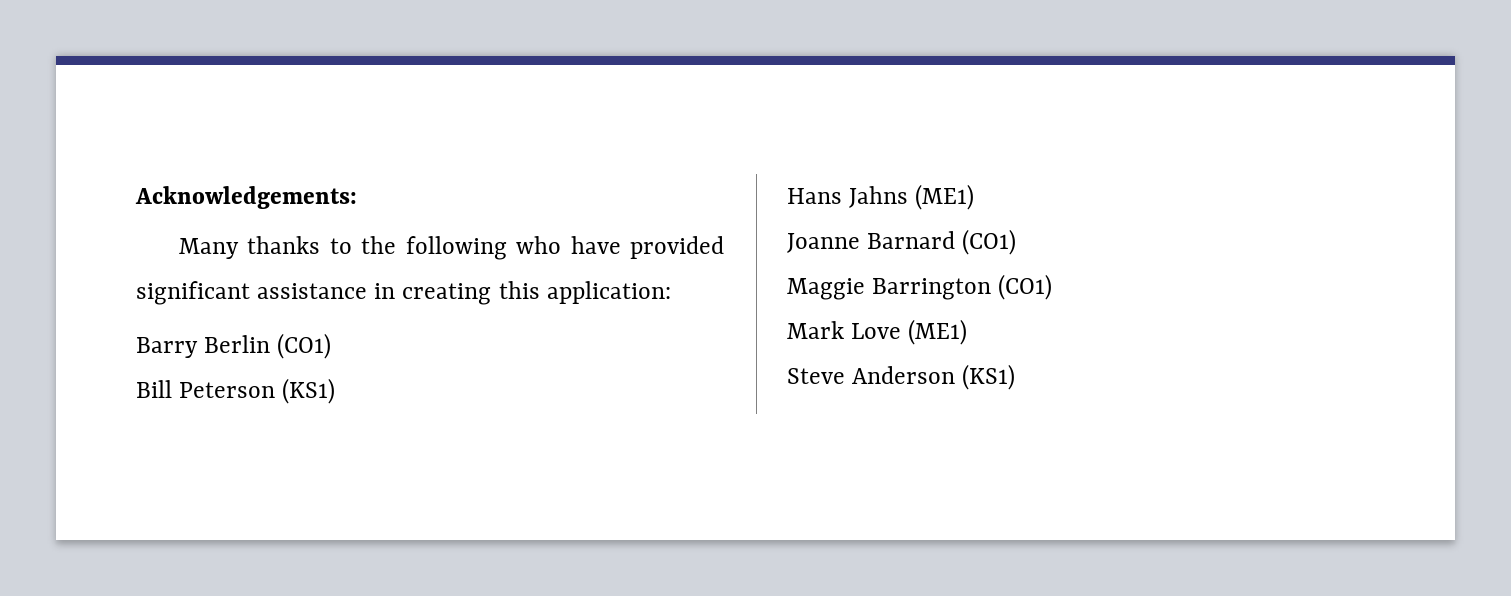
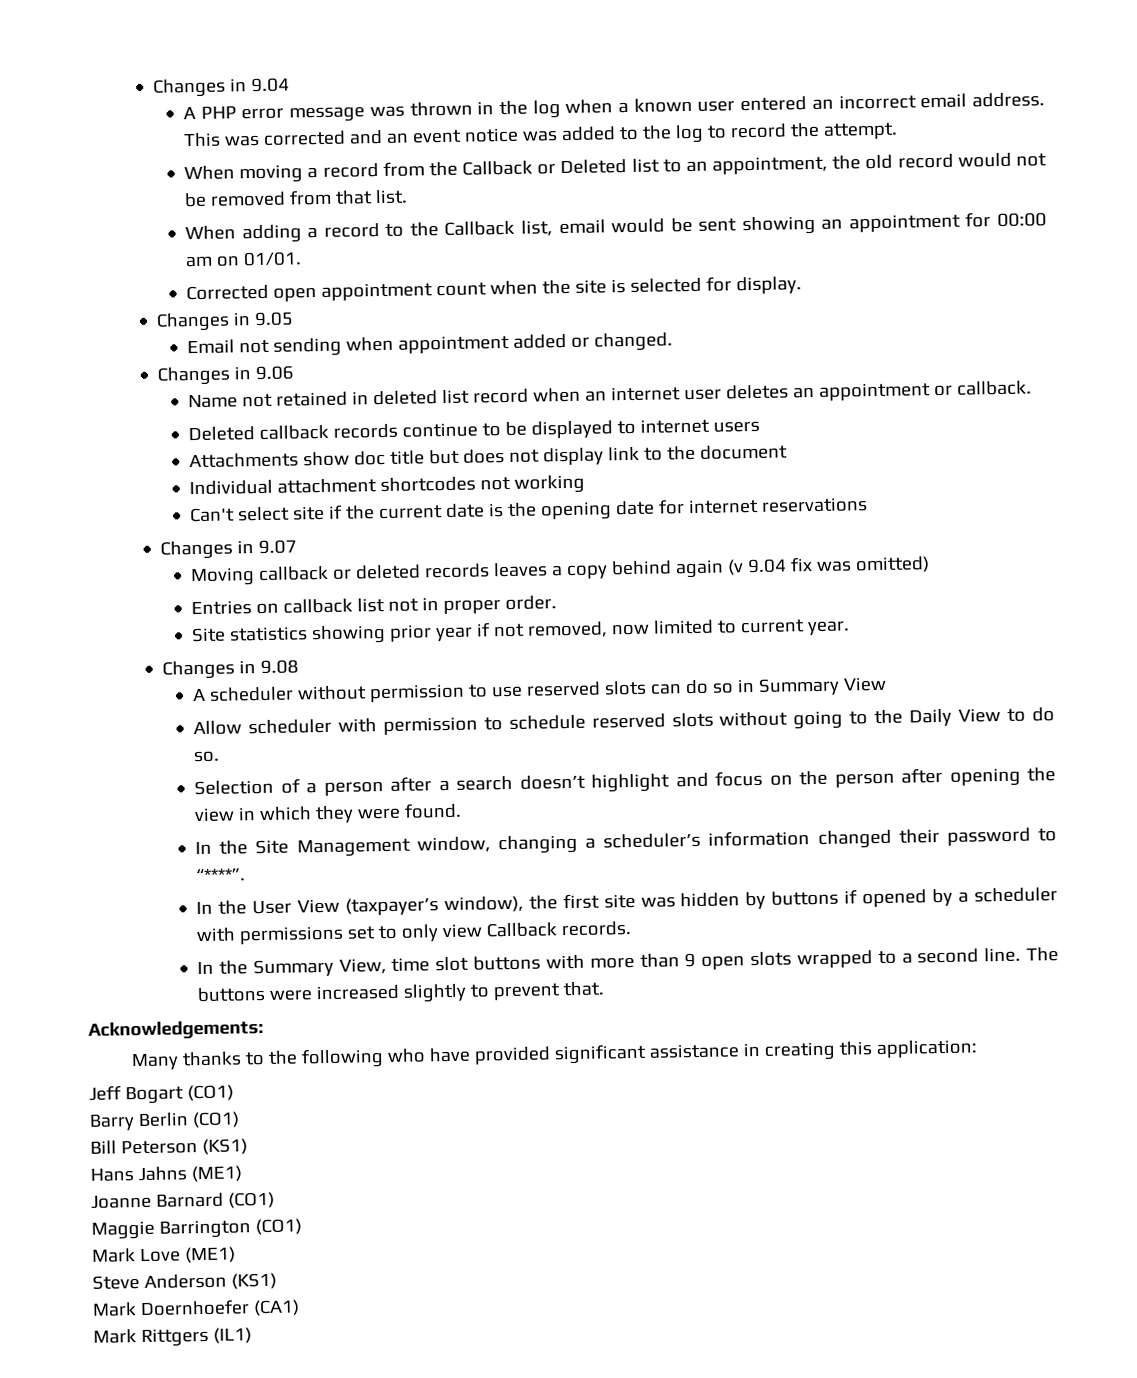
+ Changes in 9.04
+ A PHP error message was thrown in the log when a known user entered an incorrect email address. This was corrected and an event notice was added to the log to record the attempt.
+ When moving a record from the Callback or Deleted list to an appointment, the old record would not be removed from that list.
+ When adding a record to the Callback list, email would be sent showing an appointment for 00:00 am on 01/01.
+ Corrected open appointment count when the site is selected for display.
+ Changes in 9.05
+ Email not sending when appointment added or changed.
+ Changes in 9.06
+ Name not retained in deleted list record when an internet user deletes an appointment or callback.
+ Deleted callback records continue to be displayed to internet users
+ Attachments show doc title but does not display link to the document
+ Individual attachment shortcodes not working
+ Can't select site if the current date is the opening date for internet reservations
+ Changes in 9.07
+ Moving callback or deleted records leaves a copy behind again (v 9.04 fix was omitted)
+ Entries on callback list not in proper order.
+ Site statistics showing prior year if not removed, now limited to current year.
+ Changes in 9.08
+ A scheduler without permission to use reserved slots can do so in Summary View
+ Allow scheduler with permission to schedule reserved slots without going to the Daily View to do so.
+ Selection of a person after a search doesn’t highlight and focus on the person after opening the view in which they were found.
+ In the Site Management window, changing a scheduler’s information changed their password to “****”.
+ In the User View (taxpayer’s window), the first site was hidden by buttons if opened by a scheduler with permissions set to only view Callback records.
+ In the Summary View, time slot buttons with more than 9 open slots wrapped to a second line. The buttons were increased slightly to prevent that.
+ Jeff Bogart (CO1)
+ Mark Doernhoefer (CA1)
+ Mark Rittgers (IL1)

